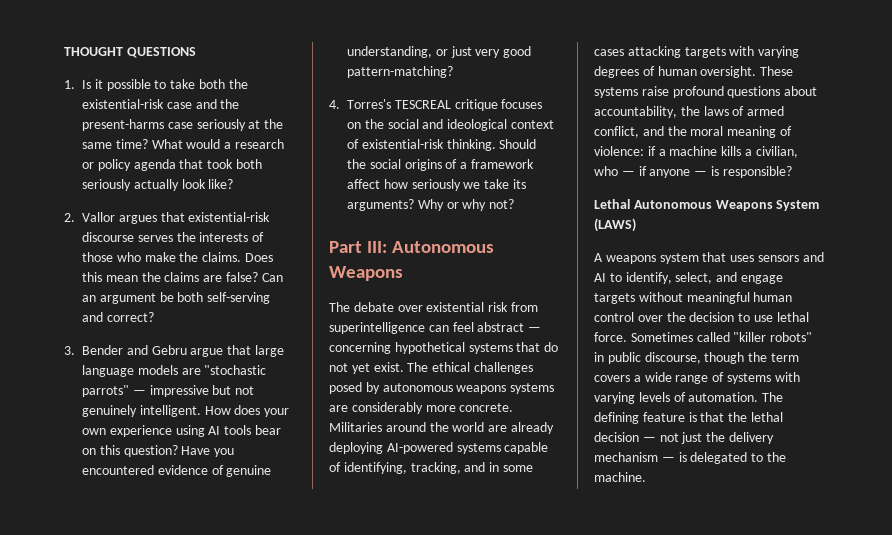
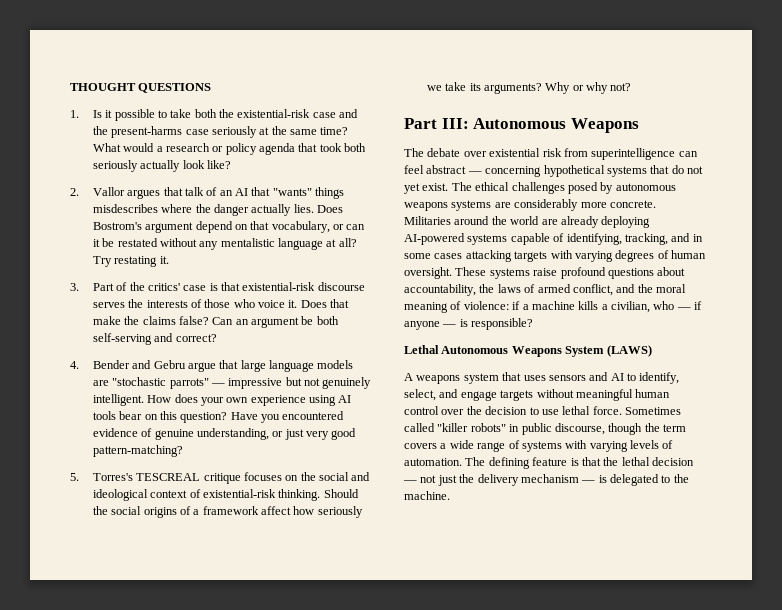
- 2. Vallor argues that existential-risk discourse serves the interests of those who make the claims. Does this mean the claims are false?
+ 2. Vallor argues that talk of an AI that "wants" things misdescribes where the danger actually lies. Does Bostrom's argument depend on that vocabulary, or can it be restated without any mentalistic language at all? Try restating it.
+ 3. Part of the critics' case is that existential-risk discourse serves the interests of those who voice it. Does that make the claims false?
- 3. Bender and Gebru argue that large language models are "stochastic parrots" — impressive but not genuinely intelligent.
+ 4. Bender and Gebru argue that large language models are "stochastic parrots" — impressive but not genuinely intelligent.
- 4. Torres's TESCREAL critique focuses on the social and ideological context of existential-risk thinking.
+ 5. Torres's TESCREAL critique focuses on the social and ideological context of existential-risk thinking.

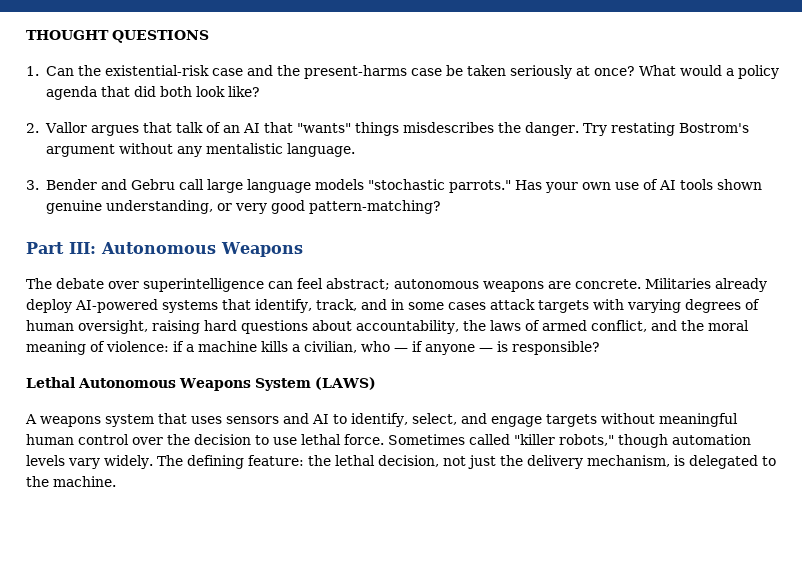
- 1. Is it possible to take both the existential-risk case and the present-harms case seriously at the same time?
+ 1. Can the existential-risk case and the present-harms case be taken seriously at once?
- What would a research or policy agenda that took both seriously actually look like?
+ What would a policy agenda that did both look like?
- 2. Vallor argues that talk of an AI that "wants" things misdescribes where the danger actually lies. Does Bostrom's argument depend on that vocabulary, or can it be restated without any mentalistic language at all? Try restating it.
- 3. Part of the critics' case is that existential-risk discourse serves the interests of those who voice it. Does that make the claims false? Can an argument be both self-serving and correct?
- 4. Bender and Gebru argue that large language models are "stochastic parrots" — impressive but not genuinely intelligent. How does your own experience using AI tools bear on this question? Have you encountered evidence of genuine understanding, or just very good pattern-matching?
+ 2. Vallor argues that talk of an AI that "wants" things misdescribes the danger. Try restating Bostrom's argument without any mentalistic language.
+ 3. Bender and Gebru call large language models "stochastic parrots." Has your own use of AI tools shown genuine understanding, or very good pattern-matching?
- 5. Torres's TESCREAL critique focuses on the social and ideological context of existential-risk thinking. Should the social origins of a framework affect how seriously we take its arguments? Why or why not?
- The debate over existential risk from superintelligence can feel abstract — concerning hypothetical systems that do not yet exist. The ethical challenges posed by autonomous weapons systems are considerably more concrete. Militaries around the world are already deploying AI-powered systems capable of identifying, tracking, and in some cases attacking targets with varying degrees of human oversight. These systems raise profound questions about accountability, the laws of armed conflict, and the moral meaning of violence: if a machine kills a civilian, who — if anyone — is responsible?
+ The debate over superintelligence can feel abstract; autonomous weapons are concrete. Militaries already deploy AI-powered systems that identify, track, and in some cases attack targets with varying degrees of human oversight, raising hard questions about accountability, the laws of armed conflict, and the moral meaning of violence: if a machine kills a civilian, who — if anyone — is responsible?
- Sometimes called "killer robots" in public discourse, though the term covers a wide range of systems with varying levels of automation. The defining feature is that the lethal decision — not just the delivery mechanism — is delegated to the machine.
+ Sometimes called "killer robots," though automation levels vary widely. The defining feature: the lethal decision, not just the delivery mechanism, is delegated to the machine.

